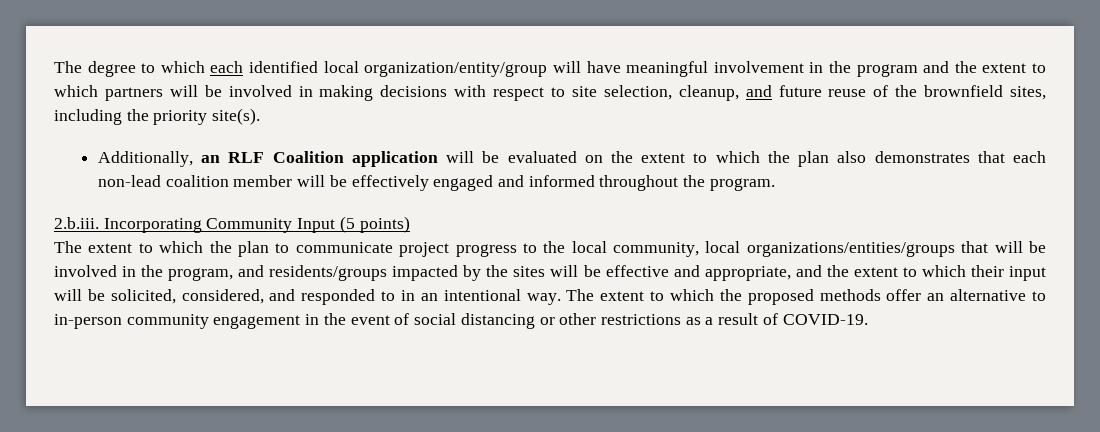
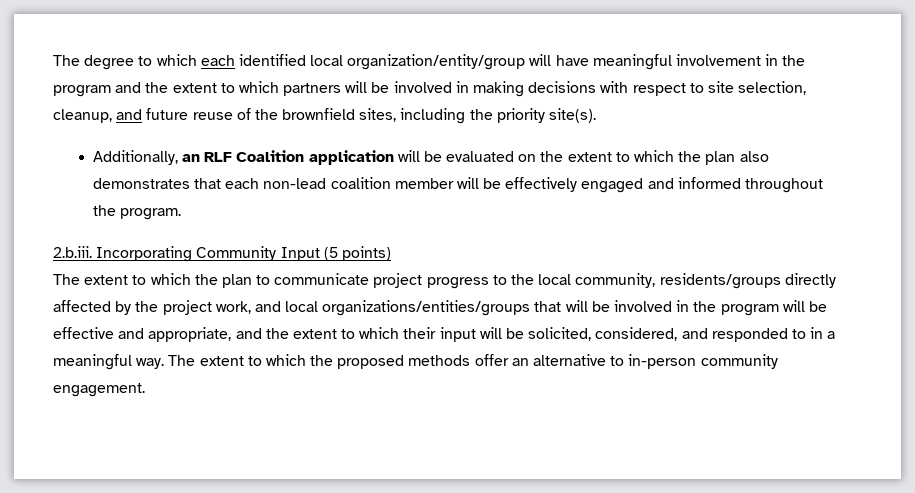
- The extent to which the plan to communicate project progress to the local community, local organizations/entities/groups that will be involved in the program, and residents/groups impacted by the sites will be effective and appropriate, and the extent to which their input will be solicited, considered, and responded to in an intentional way.
+ The extent to which the plan to communicate project progress to the local community, residents/groups directly affected by the project work, and local organizations/entities/groups that will be involved in the program will be effective and appropriate, and the extent to which their input will be solicited, considered, and responded to in a meaningful way.
- The extent to which the proposed methods offer an alternative to in-person community engagement in the event of social distancing or other restrictions as a result of COVID-19.
+ The extent to which the proposed methods offer an alternative to in-person community engagement.

